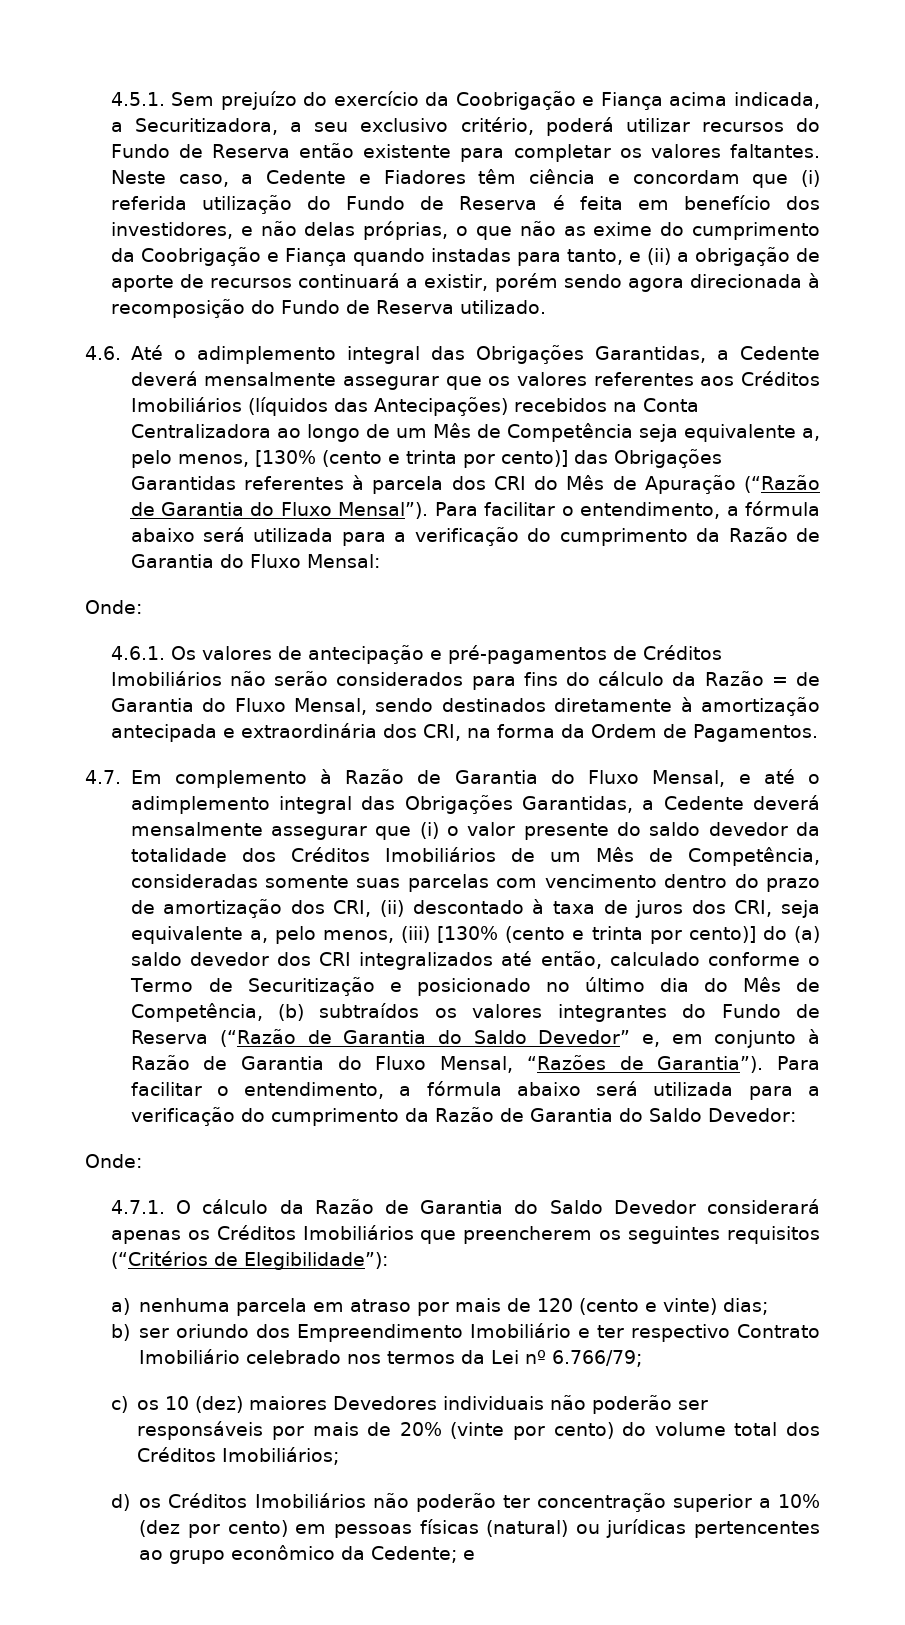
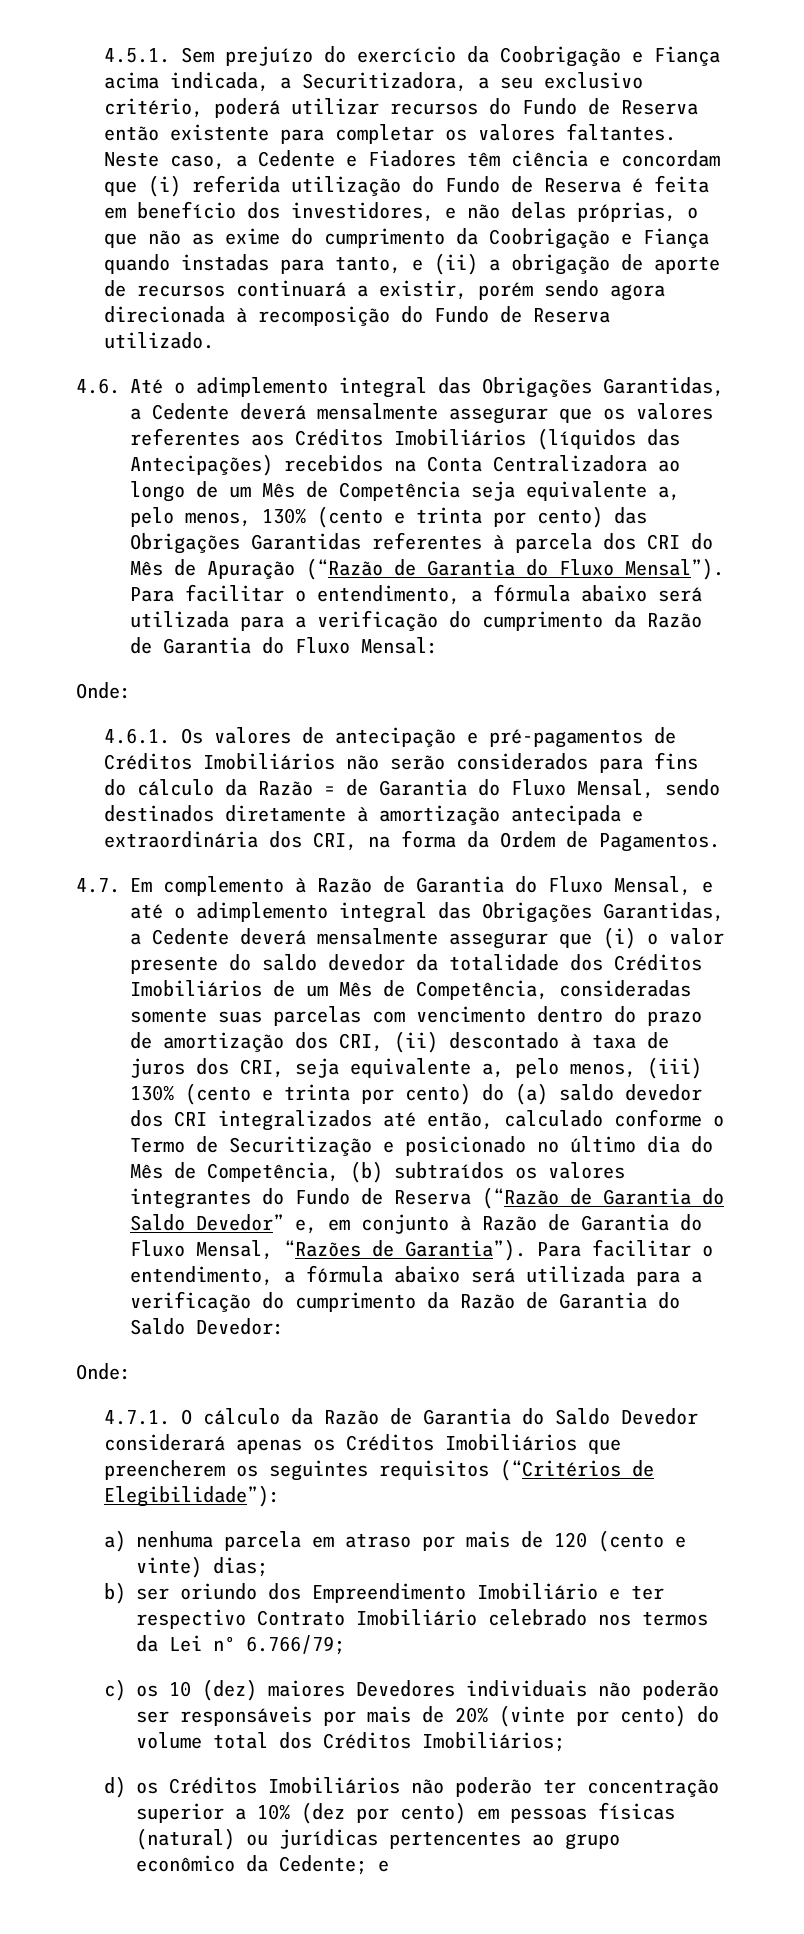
- 4.6. Até o adimplemento integral das Obrigações Garantidas, a Cedente deverá mensalmente assegurar que os valores referentes aos Créditos Imobiliários (líquidos das Antecipações) recebidos na Conta Centralizadora ao longo de um Mês de Competência seja equivalente a, pelo menos, [130% (cento e trinta por cento)] das Obrigações Garantidas referentes à parcela dos CRI do Mês de Apuração (“Razão de Garantia do Fluxo Mensal”).
+ 4.6. Até o adimplemento integral das Obrigações Garantidas, a Cedente deverá mensalmente assegurar que os valores referentes aos Créditos Imobiliários (líquidos das Antecipações) recebidos na Conta Centralizadora ao longo de um Mês de Competência seja equivalente a, pelo menos, 130% (cento e trinta por cento) das Obrigações Garantidas referentes à parcela dos CRI do Mês de Apuração (“Razão de Garantia do Fluxo Mensal”).
- 4.7. Em complemento à Razão de Garantia do Fluxo Mensal, e até o adimplemento integral das Obrigações Garantidas, a Cedente deverá mensalmente assegurar que (i) o valor presente do saldo devedor da totalidade dos Créditos Imobiliários de um Mês de Competência, consideradas somente suas parcelas com vencimento dentro do prazo de amortização dos CRI, (ii) descontado à taxa de juros dos CRI, seja equivalente a, pelo menos, (iii) [130% (cento e trinta por cento)] do (a) saldo devedor dos CRI integralizados até então, calculado conforme o Termo de Securitização e posicionado no último dia do Mês de Competência, (b) subtraídos os valores integrantes do Fundo de Reserva (“Razão de Garantia do Saldo Devedor” e, em conjunto à Razão de Garantia do Fluxo Mensal, “Razões de Garantia”).
+ 4.7. Em complemento à Razão de Garantia do Fluxo Mensal, e até o adimplemento integral das Obrigações Garantidas, a Cedente deverá mensalmente assegurar que (i) o valor presente do saldo devedor da totalidade dos Créditos Imobiliários de um Mês de Competência, consideradas somente suas parcelas com vencimento dentro do prazo de amortização dos CRI, (ii) descontado à taxa de juros dos CRI, seja equivalente a, pelo menos, (iii) 130% (cento e trinta por cento) do (a) saldo devedor dos CRI integralizados até então, calculado conforme o Termo de Securitização e posicionado no último dia do Mês de Competência, (b) subtraídos os valores integrantes do Fundo de Reserva (“Razão de Garantia do Saldo Devedor” e, em conjunto à Razão de Garantia do Fluxo Mensal, “Razões de Garantia”).

